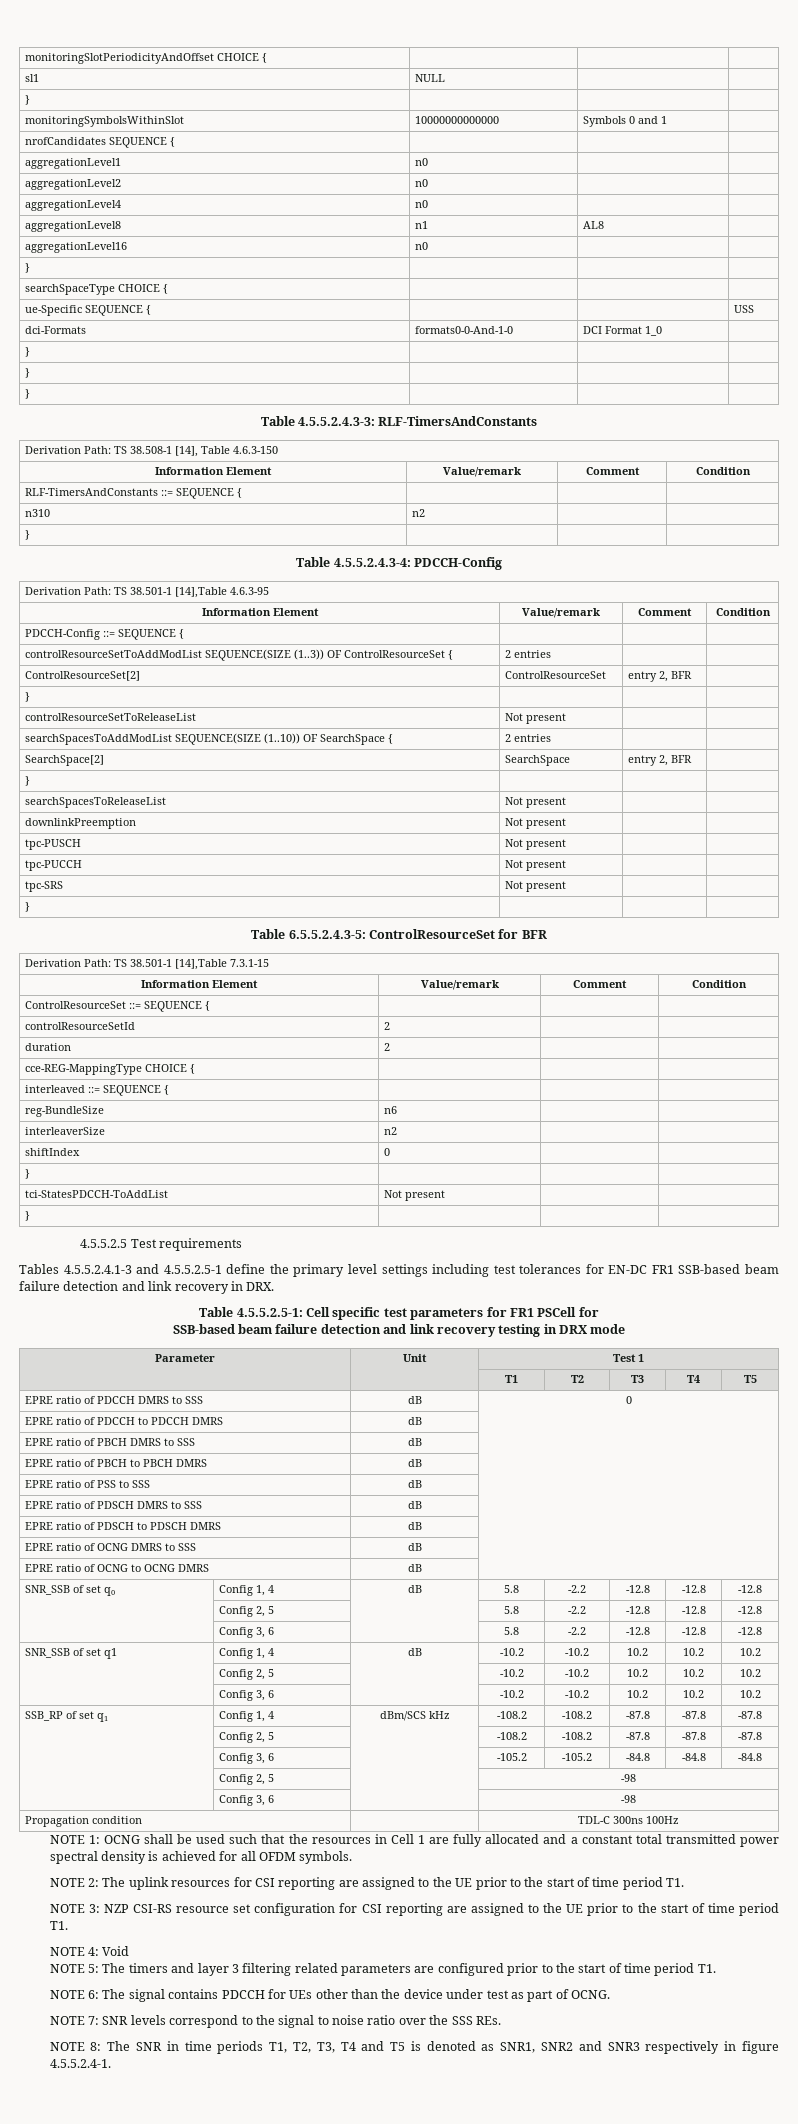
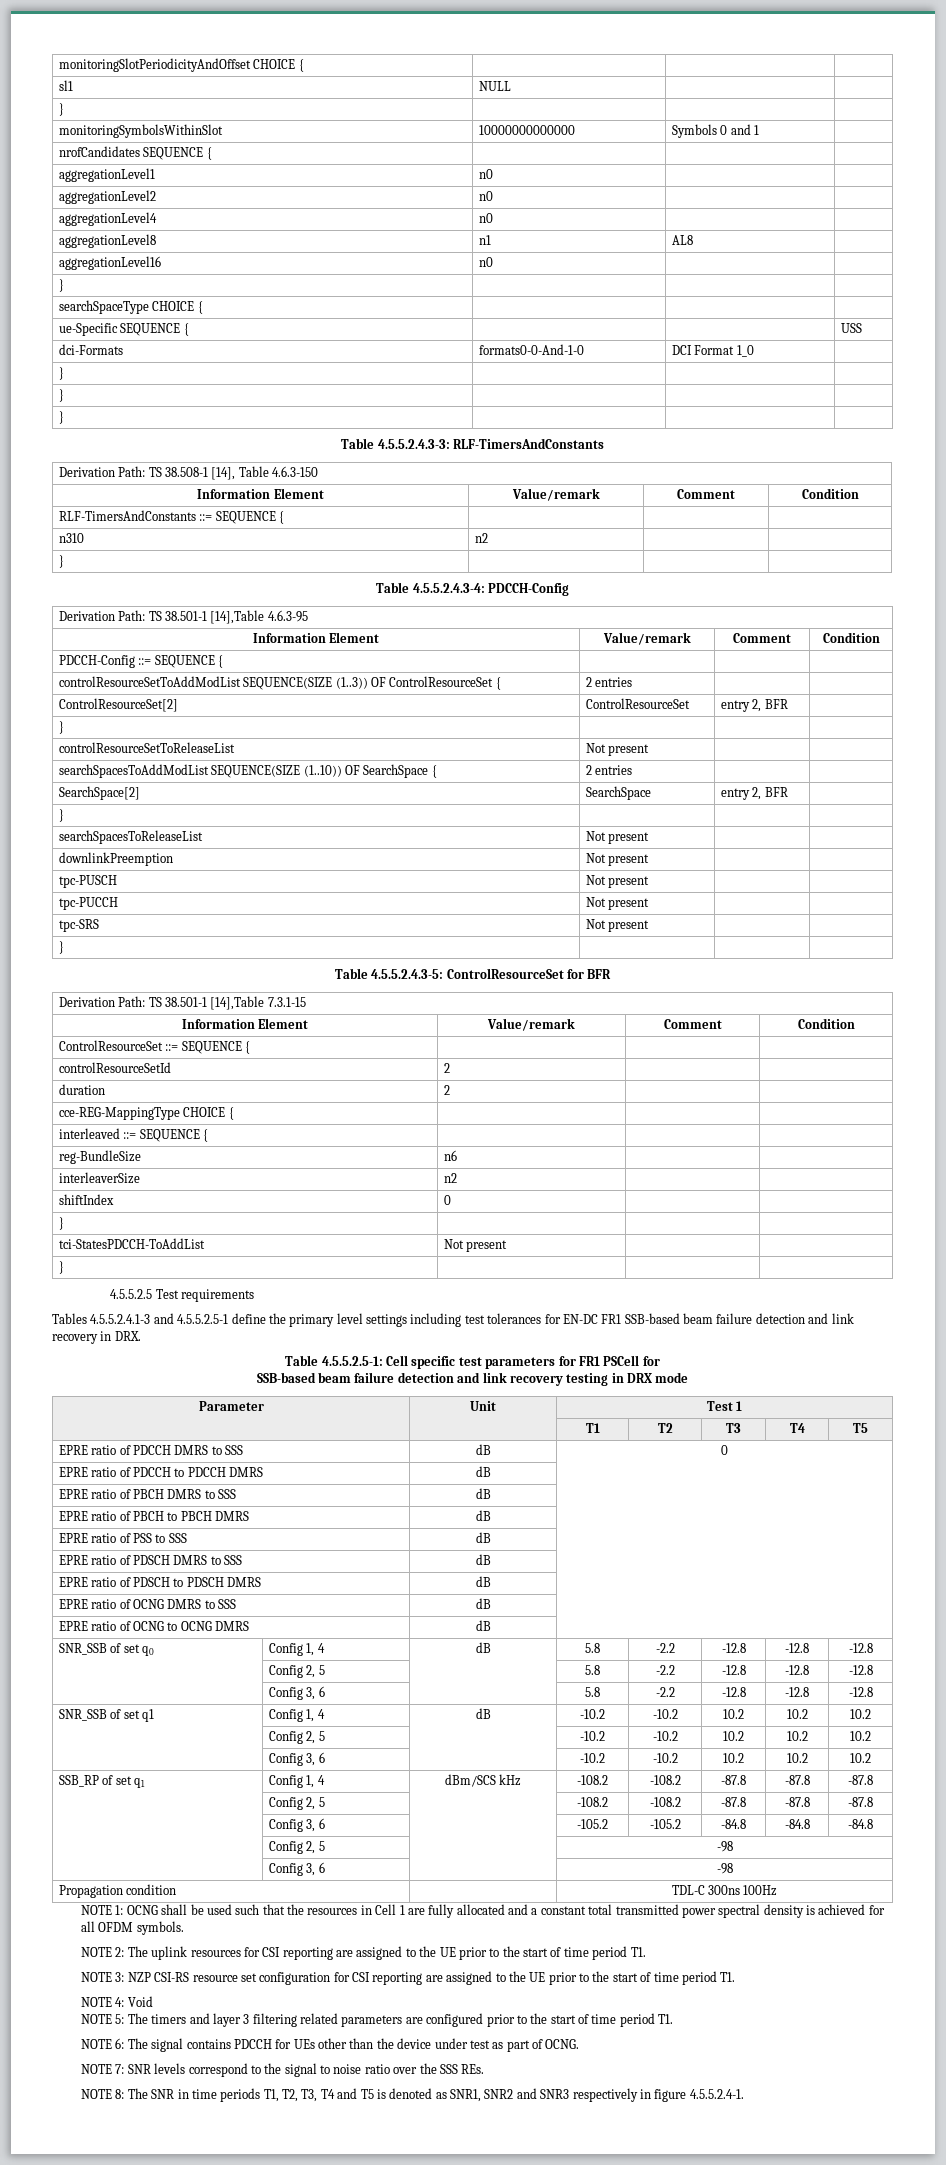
- Table 6.5.5.2.4.3-5: ControlResourceSet for BFR
+ Table 4.5.5.2.4.3-5: ControlResourceSet for BFR

